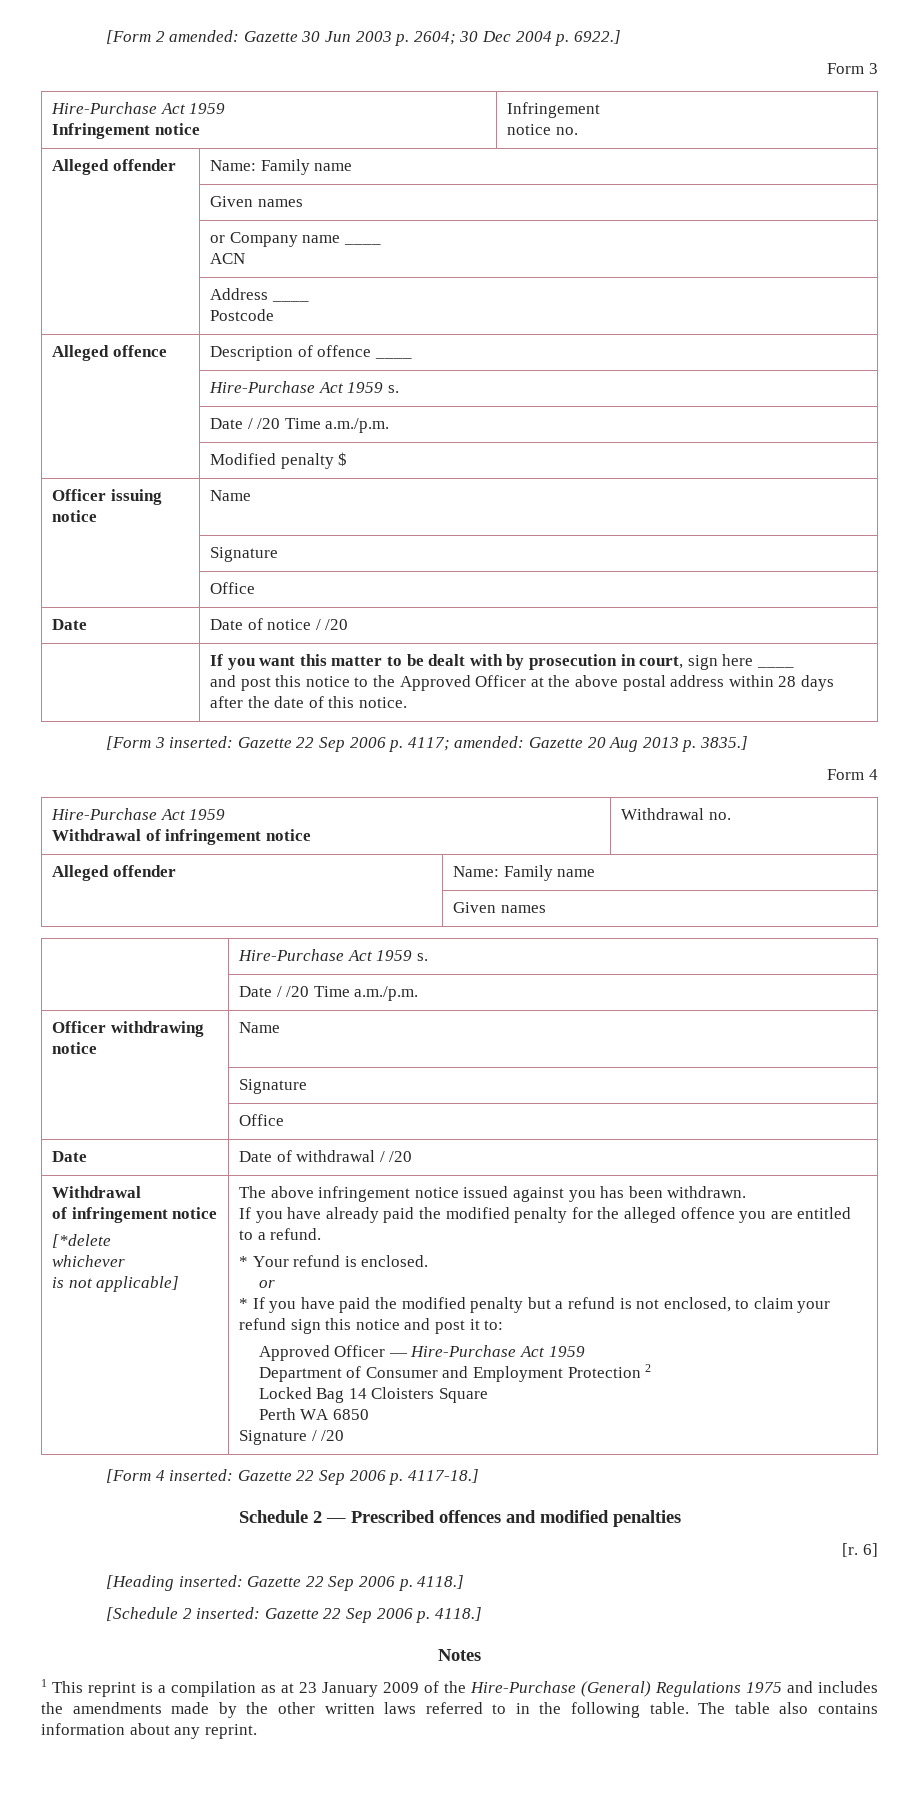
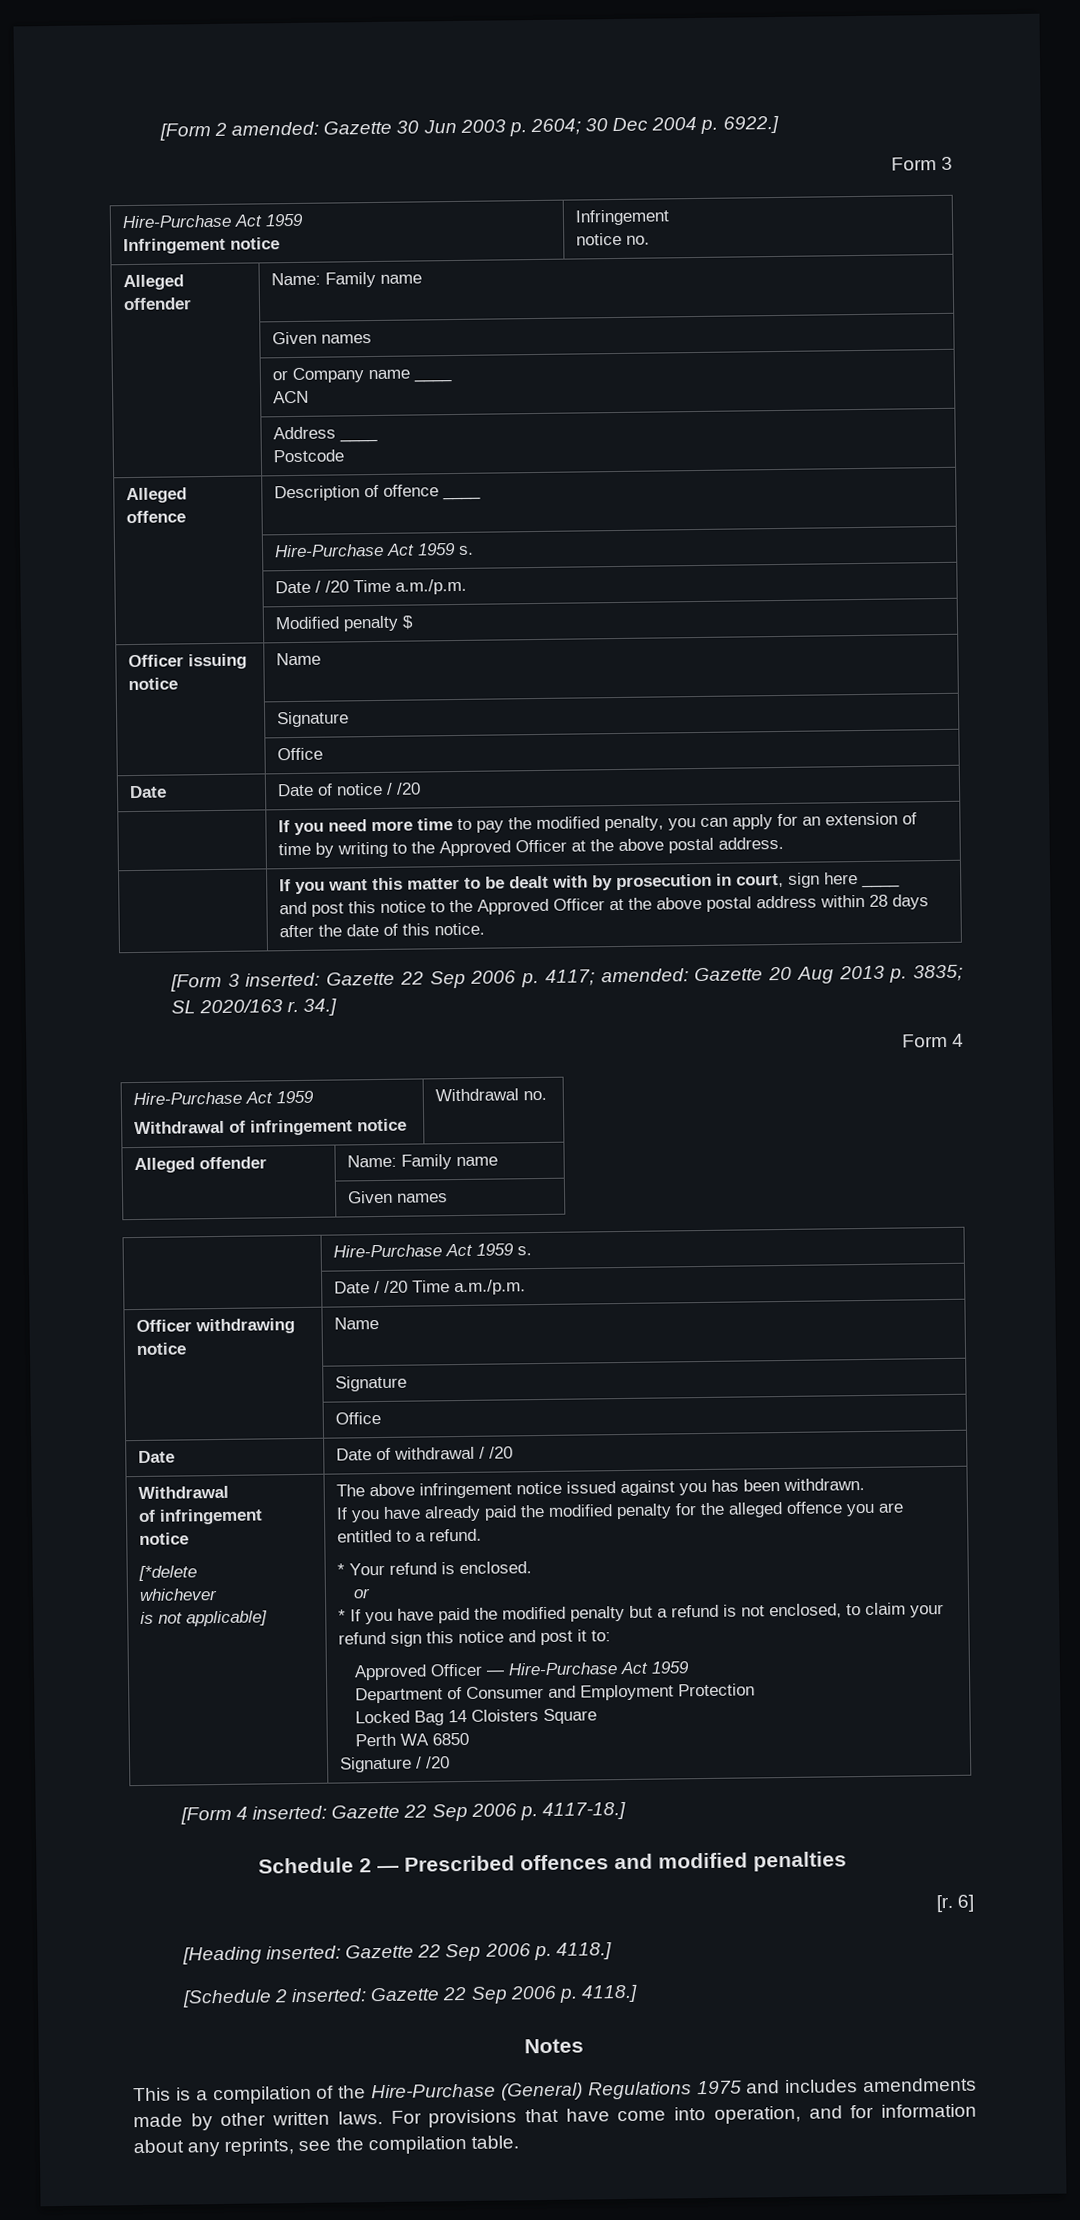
+ | If you need more time to pay the modified penalty, you can apply for an extension of time by writing to the Approved Officer at the above postal address.
- [Form 3 inserted: Gazette 22 Sep 2006 p. 4117; amended: Gazette 20 Aug 2013 p. 3835.]
+ [Form 3 inserted: Gazette 22 Sep 2006 p. 4117; amended: Gazette 20 Aug 2013 p. 3835; SL 2020/163 r. 34.]
- Department of Consumer and Employment Protection 2
+ Department of Consumer and Employment Protection
- 1 This reprint is a compilation as at 23 January 2009 of the Hire-Purchase (General) Regulations 1975 and includes the amendments made by the other written laws referred to in the following table. The table also contains information about any reprint.
+ This is a compilation of the Hire-Purchase (General) Regulations 1975 and includes amendments made by other written laws. For provisions that have come into operation, and for information about any reprints, see the compilation table.

